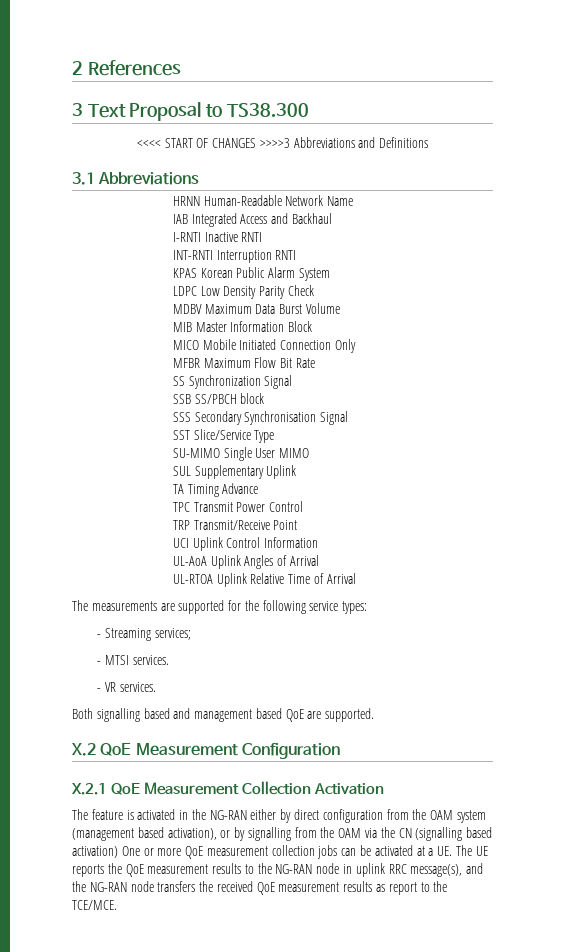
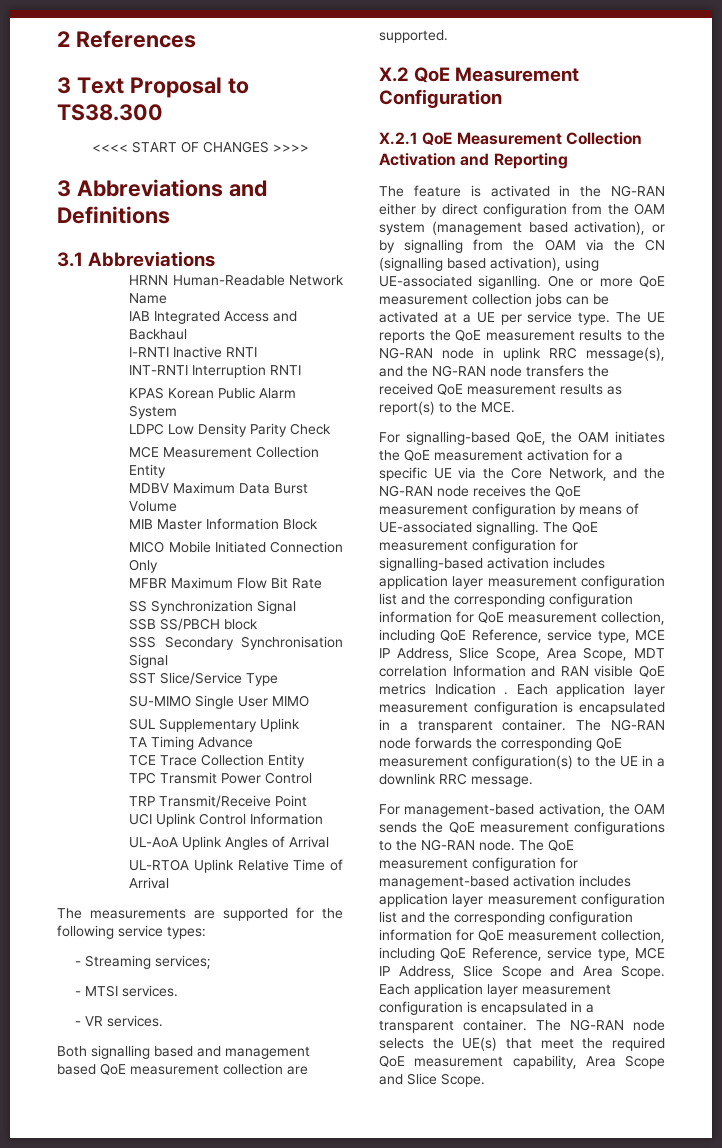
- <<<< START OF CHANGES >>>>3 Abbreviations and Definitions
+ <<<< START OF CHANGES >>>>
+ 3 Abbreviations and Definitions
+ MCE Measurement Collection Entity
+ TCE Trace Collection Entity
- Both signalling based and management based QoE are supported.
+ Both signalling based and management based QoE measurement collection are supported.
- X.2.1 QoE Measurement Collection Activation
+ X.2.1 QoE Measurement Collection Activation and Reporting
- The feature is activated in the NG-RAN either by direct configuration from the OAM system (management based activation), or by signalling from the OAM via the CN (signalling based activation) One or more QoE measurement collection jobs can be activated at a UE. The UE reports the QoE measurement results to the NG-RAN node in uplink RRC message(s), and the NG-RAN node transfers the received QoE measurement results as report to the TCE/MCE.
+ The feature is activated in the NG-RAN either by direct configuration from the OAM system (management based activation), or by signalling from the OAM via the CN (signalling based activation), using UE-associated siganlling. One or more QoE measurement collection jobs can be activated at a UE per service type. The UE reports the QoE measurement results to the NG-RAN node in uplink RRC message(s), and the NG-RAN node transfers the received QoE measurement results as report(s) to the MCE.
+ For signalling-based QoE, the OAM initiates the QoE measurement activation for a specific UE via the Core Network, and the NG-RAN node receives the QoE measurement configuration by means of UE-associated signalling. The QoE measurement configuration for signalling-based activation includes application layer measurement configuration list and the corresponding configuration information for QoE measurement collection, including QoE Reference, service type, MCE IP Address, Slice Scope, Area Scope, MDT correlation Information and RAN visible QoE metrics Indication . Each application layer measurement configuration is encapsulated in a transparent container. The NG-RAN node forwards the corresponding QoE measurement configuration(s) to the UE in a downlink RRC message.
+ For management-based activation, the OAM sends the QoE measurement configurations to the NG-RAN node. The QoE measurement configuration for management-based activation includes application layer measurement configuration list and the corresponding configuration information for QoE measurement collection, including QoE Reference, service type, MCE IP Address, Slice Scope and Area Scope. Each application layer measurement configuration is encapsulated in a transparent container. The NG-RAN node selects the UE(s) that meet the required QoE measurement capability, Area Scope and Slice Scope.

